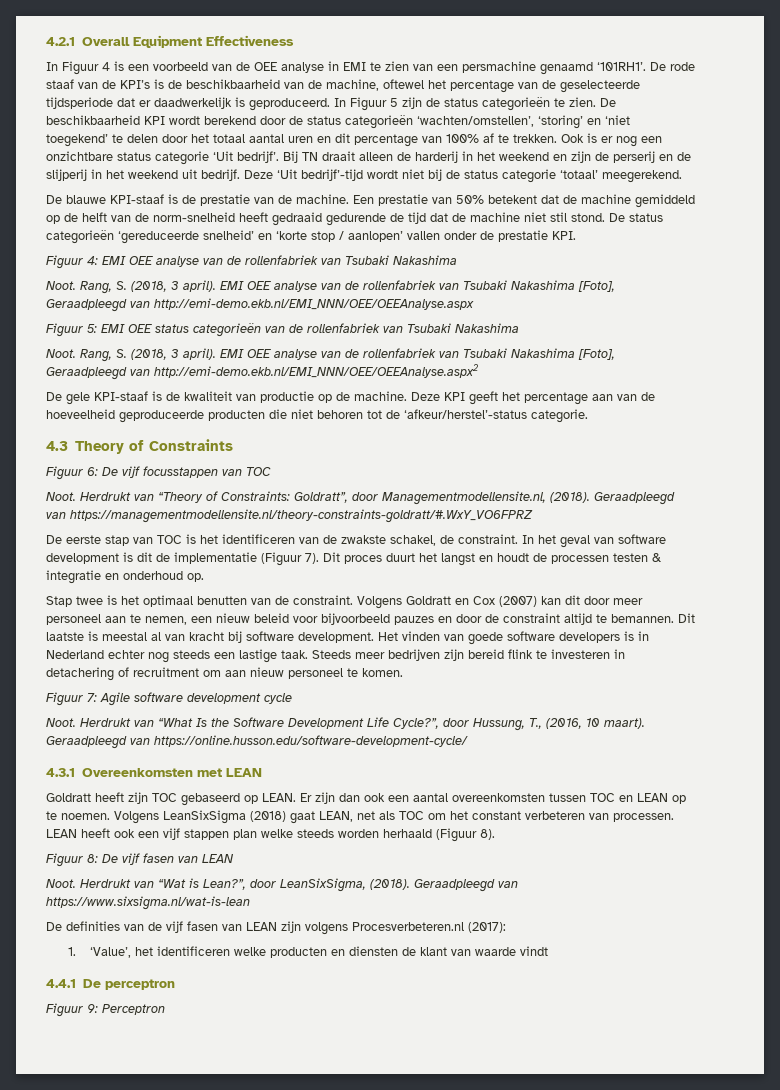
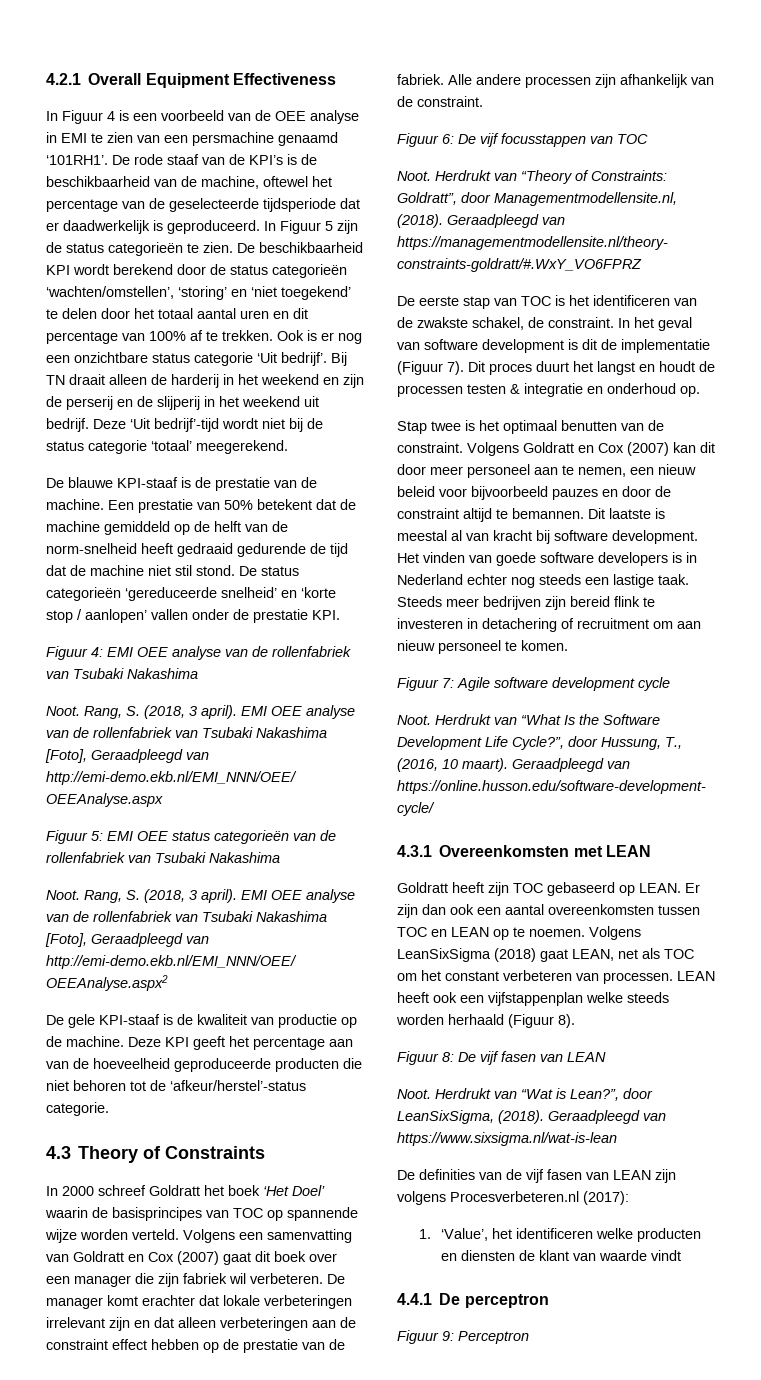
+ In 2000 schreef Goldratt het boek ‘Het Doel’ waarin de basisprincipes van TOC op spannende wijze worden verteld. Volgens een samenvatting van Goldratt en Cox (2007) gaat dit boek over een manager die zijn fabriek wil verbeteren. De manager komt erachter dat lokale verbeteringen irrelevant zijn en dat alleen verbeteringen aan de constraint effect hebben op de prestatie van de fabriek. Alle andere processen zijn afhankelijk van de constraint.
- LEAN heeft ook een vijf stappen plan welke steeds worden herhaald (Figuur 8).
+ LEAN heeft ook een vijfstappenplan welke steeds worden herhaald (Figuur 8).

